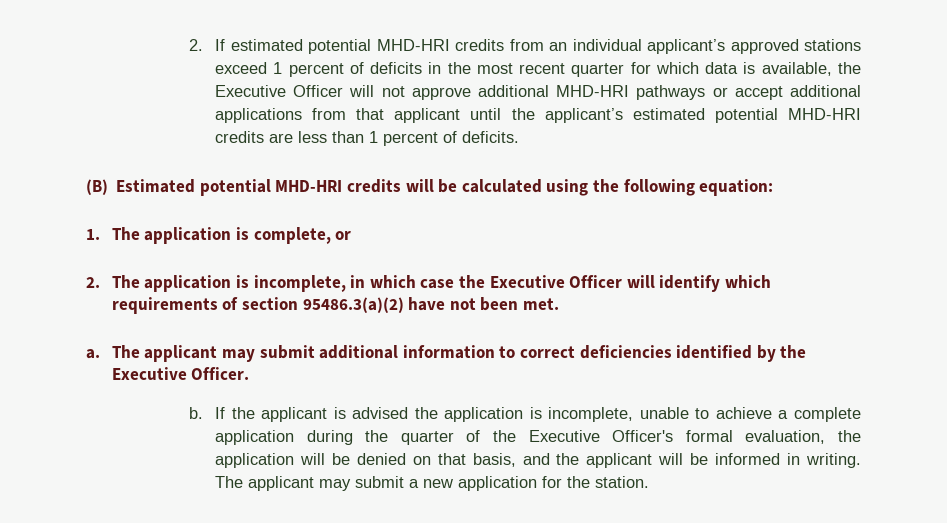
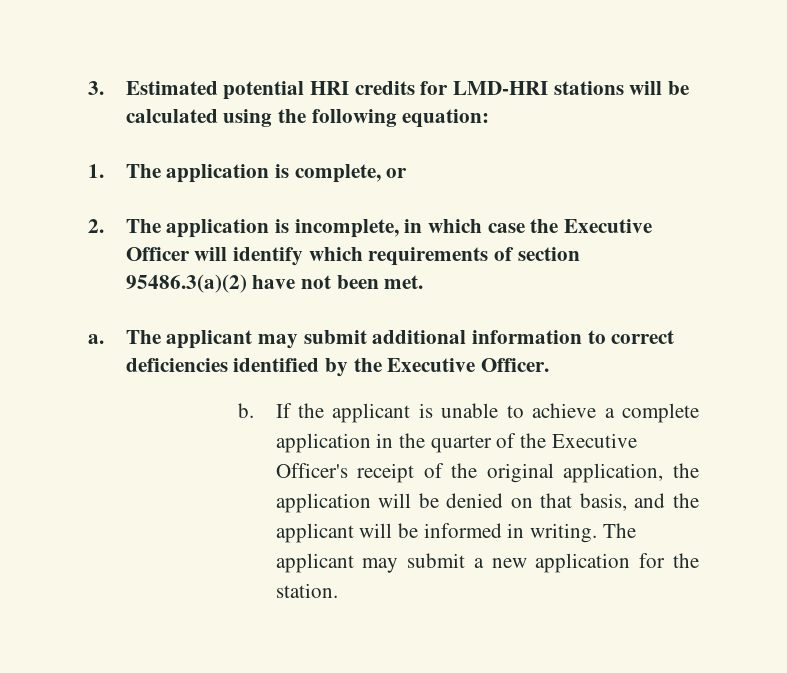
- 2. If estimated potential MHD-HRI credits from an individual applicant’s approved stations exceed 1 percent of deficits in the most recent quarter for which data is available, the Executive Officer will not approve additional MHD-HRI pathways or accept additional applications from that applicant until the applicant’s estimated potential MHD-HRI credits are less than 1 percent of deficits.
- (B) Estimated potential MHD-HRI credits will be calculated using the following equation:
+ 3. Estimated potential HRI credits for LMD-HRI stations will be calculated using the following equation:
- If the applicant is advised the application is incomplete, unable to achieve a complete application during the quarter of the Executive Officer's formal evaluation, the application will be denied on that basis, and the applicant will be informed in writing.
+ If the applicant is unable to achieve a complete application in the quarter of the Executive Officer's receipt of the original application, the application will be denied on that basis, and the applicant will be informed in writing.

